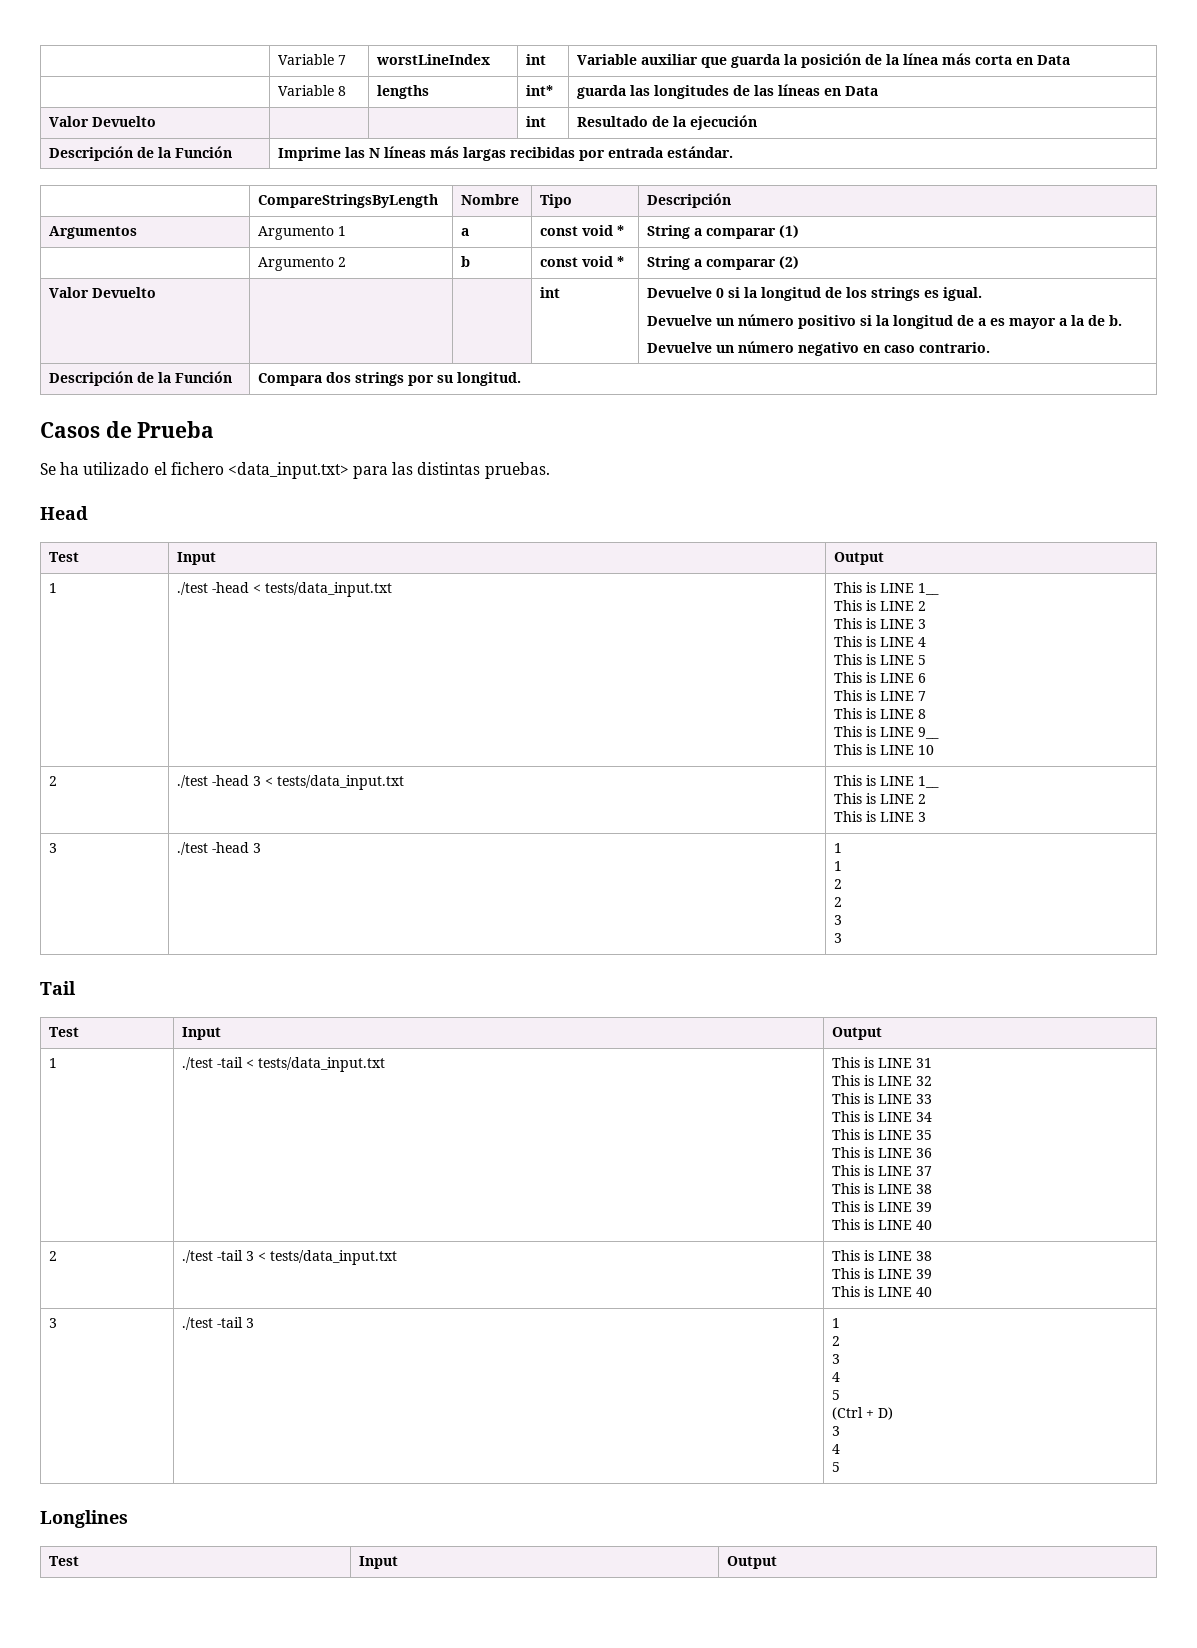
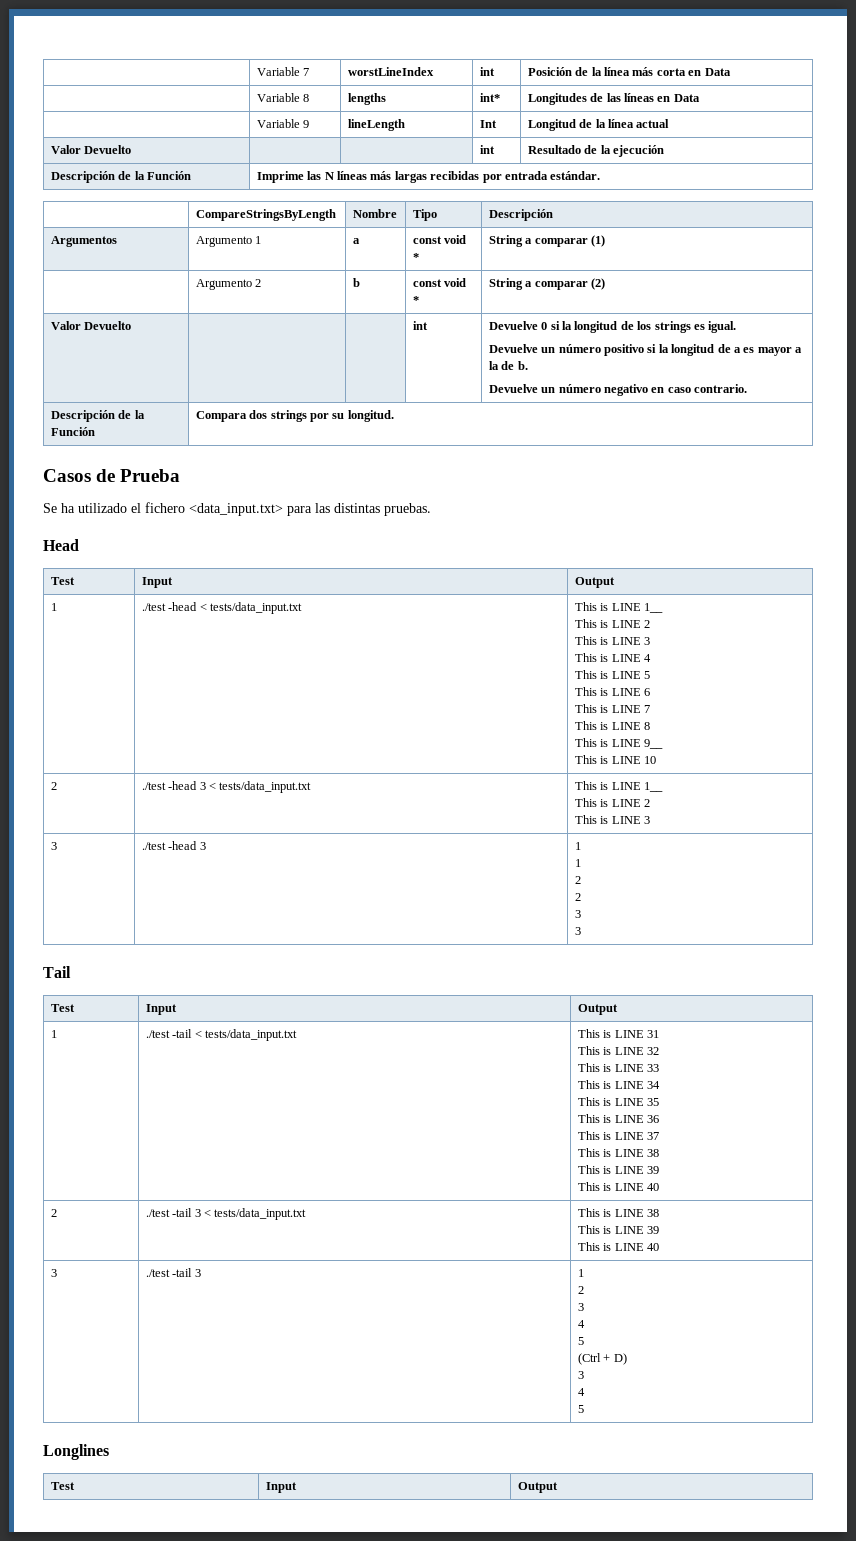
- | Variable 7 | worstLineIndex | int | Variable auxiliar que guarda la posición de la línea más corta en Data
+ | Variable 7 | worstLineIndex | int | Posición de la línea más corta en Data
- | Variable 8 | lengths | int* | guarda las longitudes de las líneas en Data
+ | Variable 8 | lengths | int* | Longitudes de las líneas en Data
+ | Variable 9 | lineLength | Int | Longitud de la línea actual

